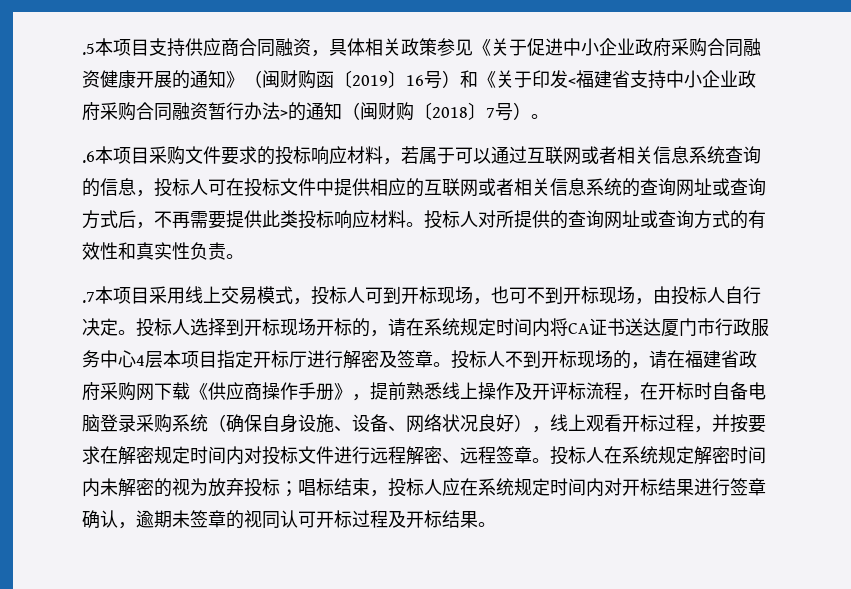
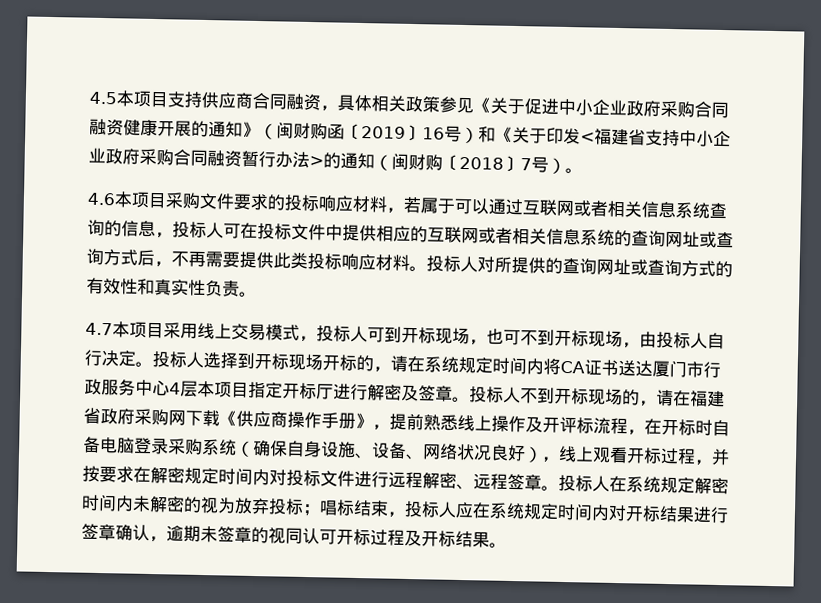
- .5本项目支持供应商合同融资，具体相关政策参见《关于促进中小企业政府采购合同融资健康开展的通知》（闽财购函〔2019〕16号）和《关于印发<福建省支持中小企业政府采购合同融资暂行办法>的通知（闽财购〔2018〕7号）。
+ 4.5本项目支持供应商合同融资，具体相关政策参见《关于促进中小企业政府采购合同融资健康开展的通知》（闽财购函〔2019〕16号）和《关于印发<福建省支持中小企业政府采购合同融资暂行办法>的通知（闽财购〔2018〕7号）。
- .6本项目采购文件要求的投标响应材料，若属于可以通过互联网或者相关信息系统查询的信息，投标人可在投标文件中提供相应的互联网或者相关信息系统的查询网址或查询方式后，不再需要提供此类投标响应材料。
+ 4.6本项目采购文件要求的投标响应材料，若属于可以通过互联网或者相关信息系统查询的信息，投标人可在投标文件中提供相应的互联网或者相关信息系统的查询网址或查询方式后，不再需要提供此类投标响应材料。
- .7本项目采用线上交易模式，投标人可到开标现场，也可不到开标现场，由投标人自行决定。
+ 4.7本项目采用线上交易模式，投标人可到开标现场，也可不到开标现场，由投标人自行决定。

